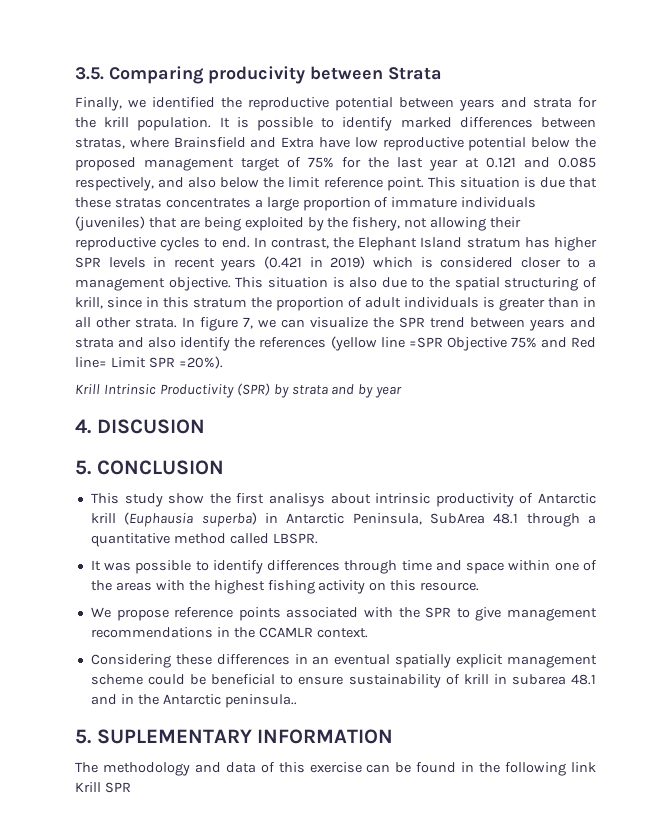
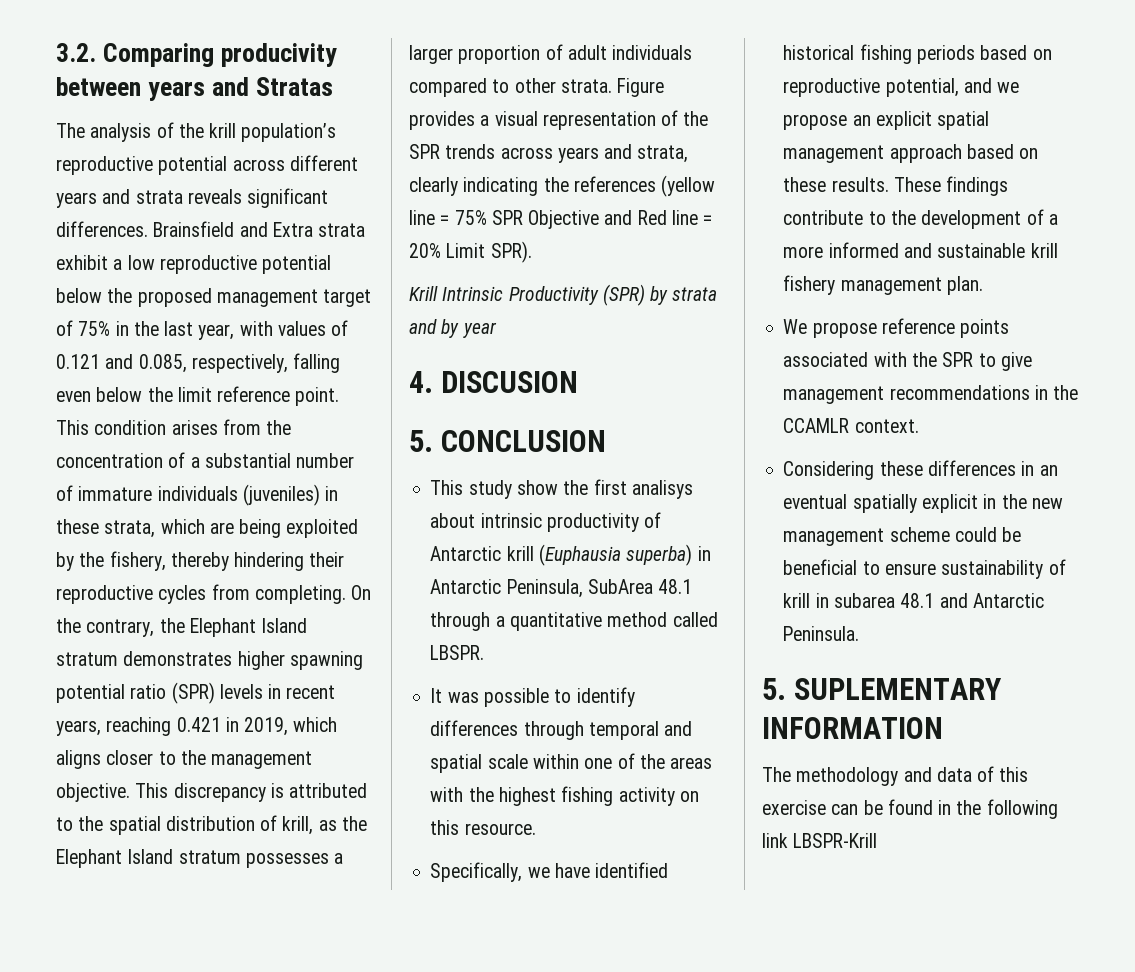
- 3.5. Comparing producivity between Strata
- Finally, we identified the reproductive potential between years and strata for the krill population. It is possible to identify marked differences between stratas, where Brainsfield and Extra have low reproductive potential below the proposed management target of 75% for the last year at 0.121 and 0.085 respectively, and also below the limit reference point.
+ 3.2. Comparing producivity between years and Stratas
+ The analysis of the krill population’s reproductive potential across different years and strata reveals significant differences. Brainsfield and Extra strata exhibit a low reproductive potential below the proposed management target of 75% in the last year, with values of 0.121 and 0.085, respectively, falling even below the limit reference point.
- This situation is due that these stratas concentrates a large proportion of immature individuals (juveniles) that are being exploited by the fishery, not allowing their reproductive cycles to end. In contrast, the Elephant Island stratum has higher SPR levels in recent years (0.421 in 2019) which is considered closer to a management objective.
+ This condition arises from the concentration of a substantial number of immature individuals (juveniles) in these strata, which are being exploited by the fishery, thereby hindering their reproductive cycles from completing. On the contrary, the Elephant Island stratum demonstrates higher spawning potential ratio (SPR) levels in recent years, reaching 0.421 in 2019, which aligns closer to the management objective.
- This situation is also due to the spatial structuring of krill, since in this stratum the proportion of adult individuals is greater than in all other strata. In figure 7, we can visualize the SPR trend between years and strata and also identify the references (yellow line =SPR Objective 75% and Red line= Limit SPR =20%).
+ This discrepancy is attributed to the spatial distribution of krill, as the Elephant Island stratum possesses a larger proportion of adult individuals compared to other strata. Figure provides a visual representation of the SPR trends across years and strata, clearly indicating the references (yellow line = 75% SPR Objective and Red line = 20% Limit SPR).
- It was possible to identify differences through time and space within one of the areas with the highest fishing activity on this resource.
+ It was possible to identify differences through temporal and spatial scale within one of the areas with the highest fishing activity on this resource.
+ Specifically, we have identified historical fishing periods based on reproductive potential, and we propose an explicit spatial management approach based on these results. These findings contribute to the development of a more informed and sustainable krill fishery management plan.
- Considering these differences in an eventual spatially explicit management scheme could be beneficial to ensure sustainability of krill in subarea 48.1 and in the Antarctic peninsula..
+ Considering these differences in an eventual spatially explicit in the new management scheme could be beneficial to ensure sustainability of krill in subarea 48.1 and Antarctic Peninsula.
- The methodology and data of this exercise can be found in the following link Krill SPR
+ The methodology and data of this exercise can be found in the following link LBSPR-Krill

